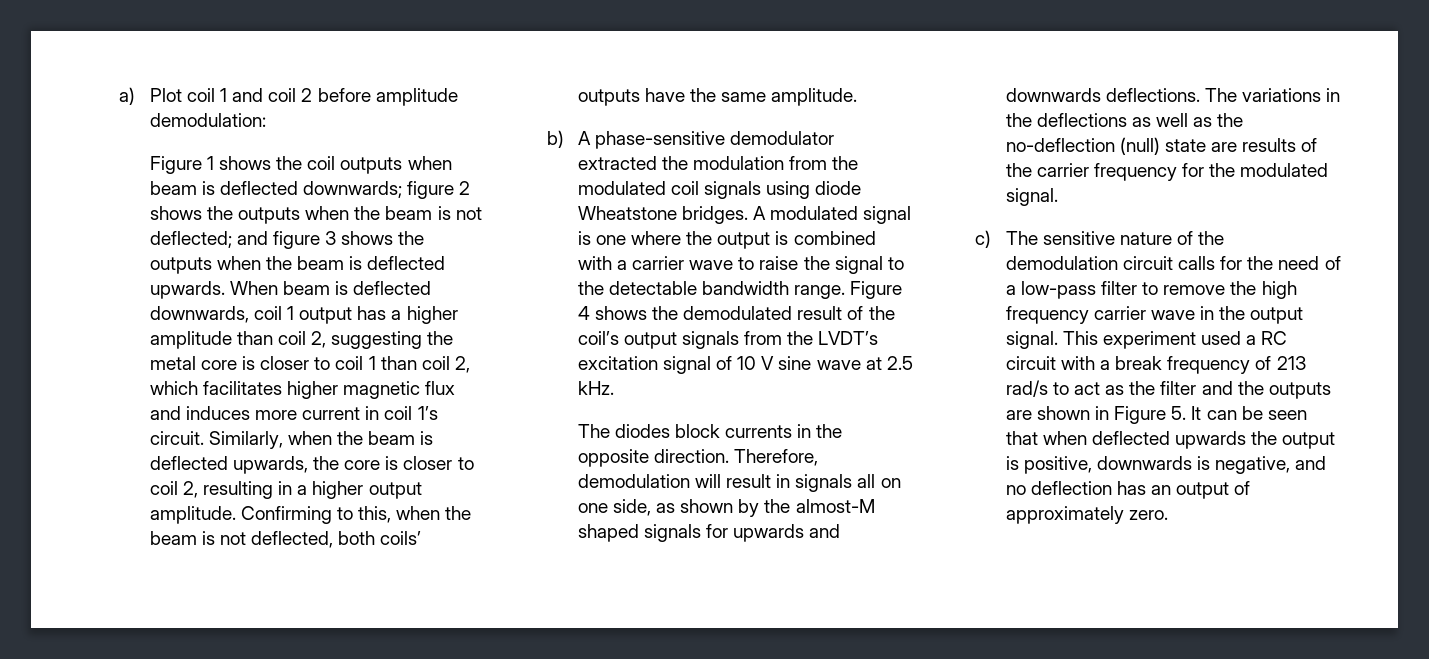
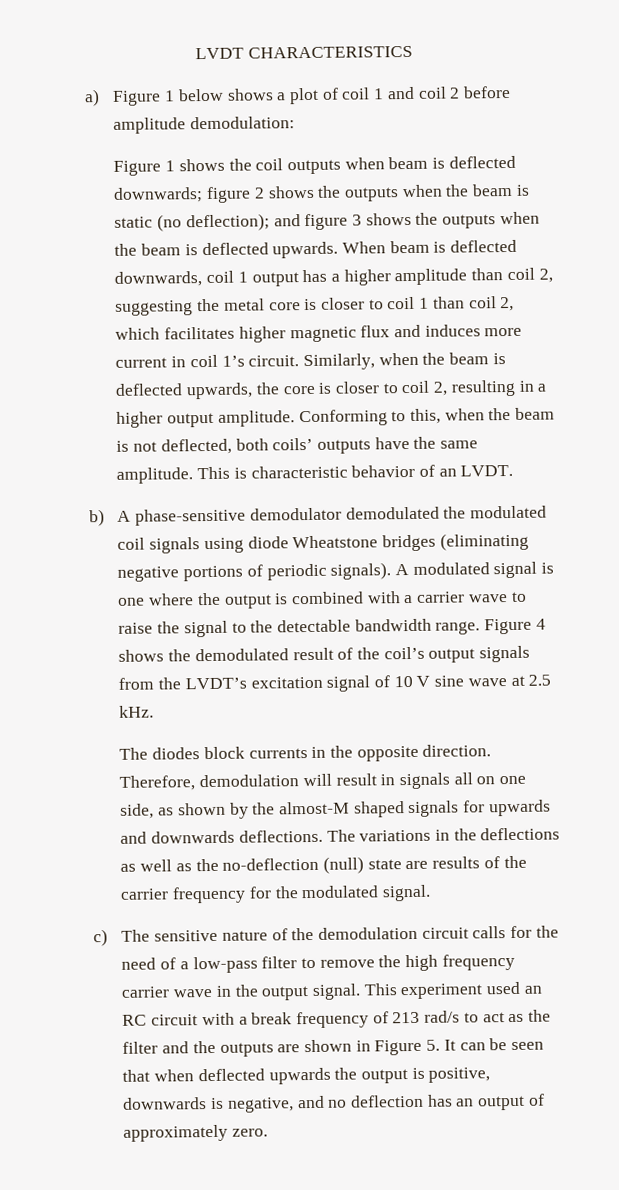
- a) Plot coil 1 and coil 2 before amplitude demodulation:
+ LVDT CHARACTERISTICS
+ a) Figure 1 below shows a plot of coil 1 and coil 2 before amplitude demodulation:
- Figure 1 shows the coil outputs when beam is deflected downwards; figure 2 shows the outputs when the beam is not deflected; and figure 3 shows the outputs when the beam is deflected upwards.
+ Figure 1 shows the coil outputs when beam is deflected downwards; figure 2 shows the outputs when the beam is static (no deflection); and figure 3 shows the outputs when the beam is deflected upwards.
- Confirming to this, when the beam is not deflected, both coils’ outputs have the same amplitude.
+ Conforming to this, when the beam is not deflected, both coils’ outputs have the same amplitude. This is characteristic behavior of an LVDT.
- b) A phase-sensitive demodulator extracted the modulation from the modulated coil signals using diode Wheatstone bridges.
+ b) A phase-sensitive demodulator demodulated the modulated coil signals using diode Wheatstone bridges (eliminating negative portions of periodic signals).
- This experiment used a RC circuit with a break frequency of 213 rad/s to act as the filter and the outputs are shown in Figure 5. It can be seen that when deflected upwards the output is positive, downwards is negative, and no deflection has an output of approximately zero.
+ This experiment used an RC circuit with a break frequency of 213 rad/s to act as the filter and the outputs are shown in Figure 5. It can be seen that when deflected upwards the output is positive, downwards is negative, and no deflection has an output of approximately zero.

